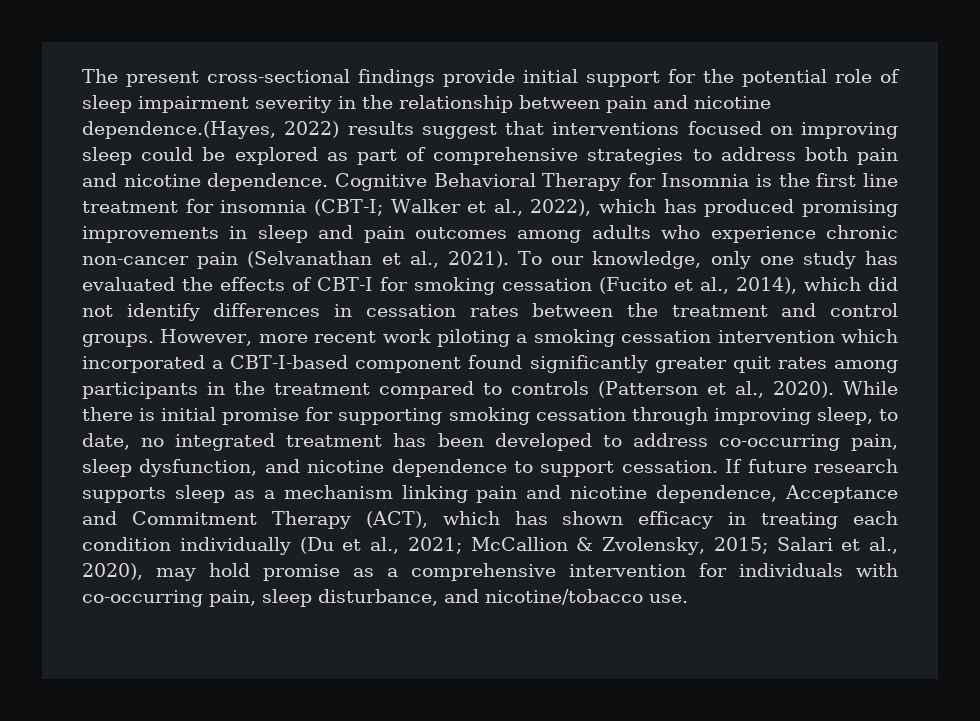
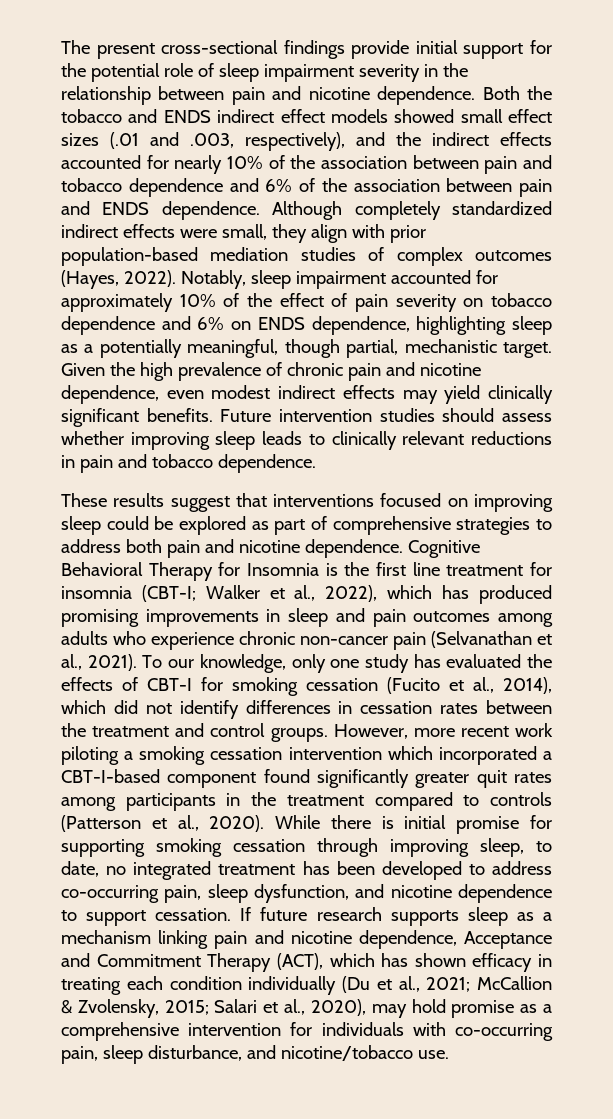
- The present cross-sectional findings provide initial support for the potential role of sleep impairment severity in the relationship between pain and nicotine dependence.(Hayes, 2022) results suggest that interventions focused on improving sleep could be explored as part of comprehensive strategies to address both pain and nicotine dependence.
+ The present cross-sectional findings provide initial support for the potential role of sleep impairment severity in the relationship between pain and nicotine dependence. Both the tobacco and ENDS indirect effect models showed small effect sizes (.01 and .003, respectively), and the indirect effects accounted for nearly 10% of the association between pain and tobacco dependence and 6% of the association between pain and ENDS dependence. Although completely standardized indirect effects were small, they align with prior population-based mediation studies of complex outcomes (Hayes, 2022). Notably, sleep impairment accounted for approximately 10% of the effect of pain severity on tobacco dependence and 6% on ENDS dependence, highlighting sleep as a potentially meaningful, though partial, mechanistic target. Given the high prevalence of chronic pain and nicotine dependence, even modest indirect effects may yield clinically significant benefits. Future intervention studies should assess whether improving sleep leads to clinically relevant reductions in pain and tobacco dependence.
+ These results suggest that interventions focused on improving sleep could be explored as part of comprehensive strategies to address both pain and nicotine dependence.

